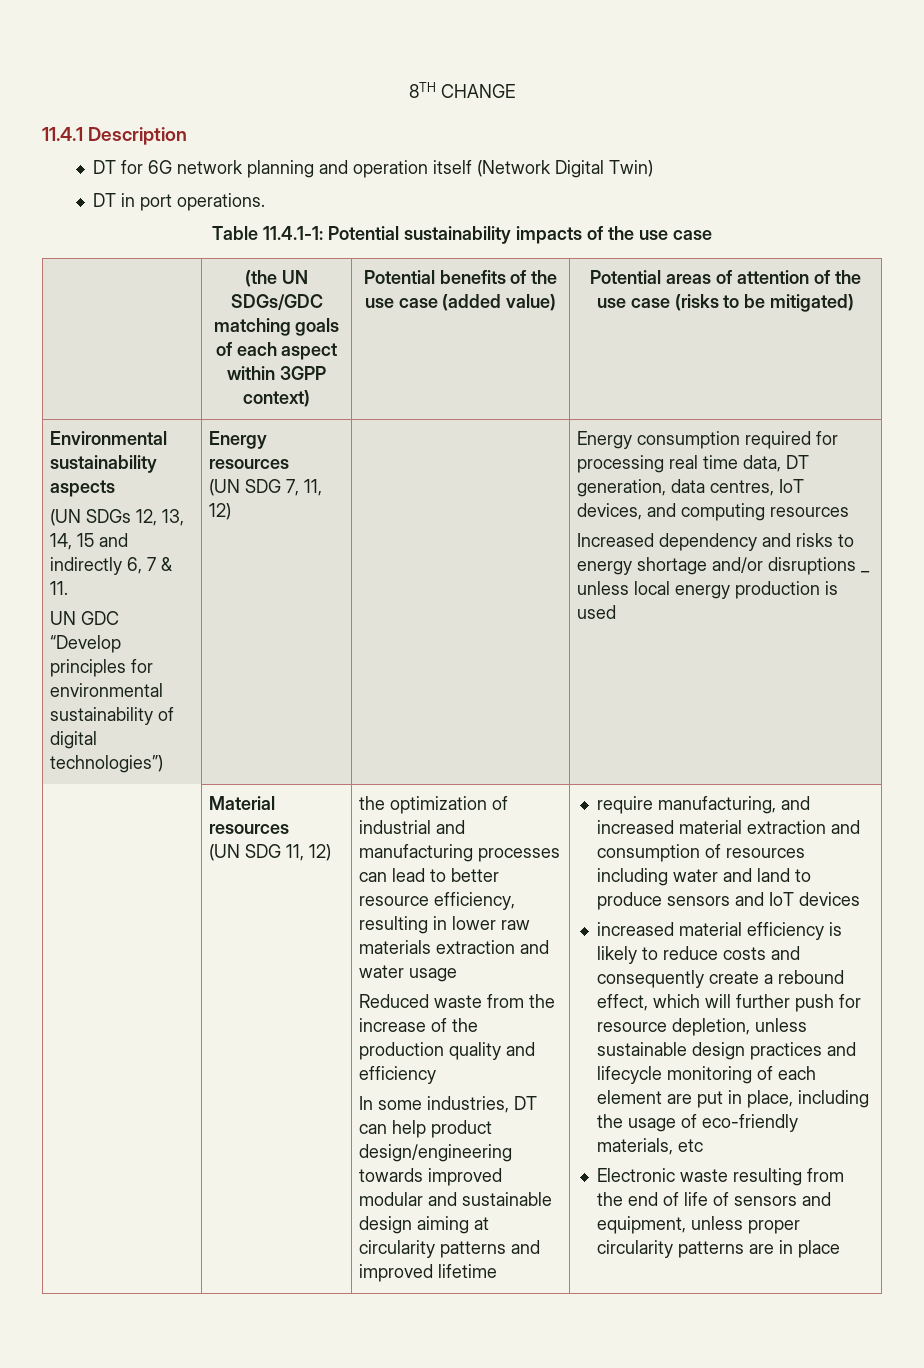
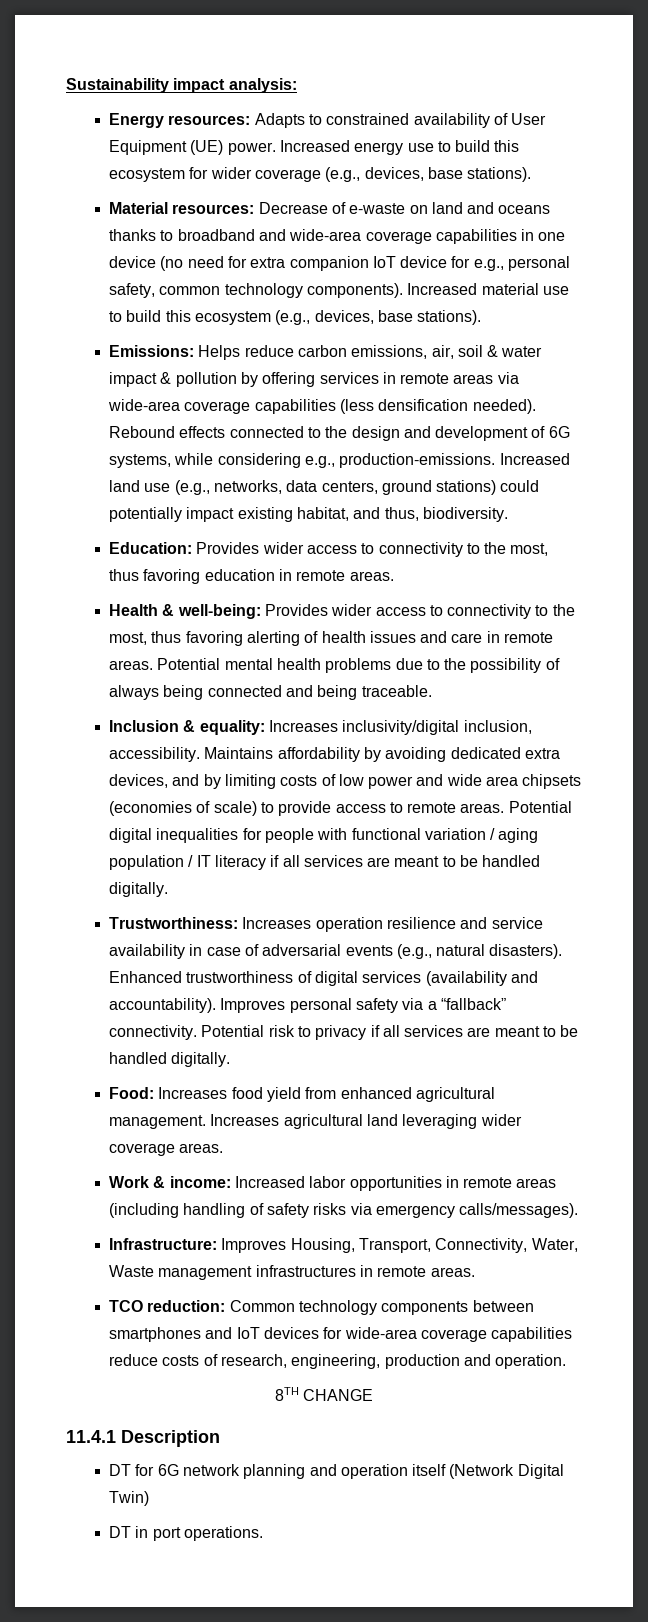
+ Sustainability impact analysis:
+ Energy resources: Adapts to constrained availability of User Equipment (UE) power. Increased energy use to build this ecosystem for wider coverage (e.g., devices, base stations).
+ Material resources: Decrease of e-waste on land and oceans thanks to broadband and wide-area coverage capabilities in one device (no need for extra companion IoT device for e.g., personal safety, common technology components). Increased material use to build this ecosystem (e.g., devices, base stations).
+ Emissions: Helps reduce carbon emissions, air, soil & water impact & pollution by offering services in remote areas via wide-area coverage capabilities (less densification needed). Rebound effects connected to the design and development of 6G systems, while considering e.g., production-emissions. Increased land use (e.g., networks, data centers, ground stations) could potentially impact existing habitat, and thus, biodiversity.
+ Education: Provides wider access to connectivity to the most, thus favoring education in remote areas.
+ Health & well-being: Provides wider access to connectivity to the most, thus favoring alerting of health issues and care in remote areas. Potential mental health problems due to the possibility of always being connected and being traceable.
+ Inclusion & equality: Increases inclusivity/digital inclusion, accessibility. Maintains affordability by avoiding dedicated extra devices, and by limiting costs of low power and wide area chipsets (economies of scale) to provide access to remote areas. Potential digital inequalities for people with functional variation / aging population / IT literacy if all services are meant to be handled digitally.
+ Trustworthiness: Increases operation resilience and service availability in case of adversarial events (e.g., natural disasters). Enhanced trustworthiness of digital services (availability and accountability). Improves personal safety via a “fallback” connectivity. Potential risk to privacy if all services are meant to be handled digitally.
+ Food: Increases food yield from enhanced agricultural management. Increases agricultural land leveraging wider coverage areas.
+ Work & income: Increased labor opportunities in remote areas (including handling of safety risks via emergency calls/messages).
+ Infrastructure: Improves Housing, Transport, Connectivity, Water, Waste management infrastructures in remote areas.
+ TCO reduction: Common technology components between smartphones and IoT devices for wide-area coverage capabilities reduce costs of research, engineering, production and operation.
- Table 11.4.1-1: Potential sustainability impacts of the use case
- | (the UN SDGs/GDC matching goals of each aspect within 3GPP context) | Potential benefits of the use case (added value) | Potential areas of attention of the use case (risks to be mitigated)
- Environmental sustainability aspects
- (UN SDGs 12, 13, 14, 15 and indirectly 6, 7 & 11.
- UN GDC “Develop principles for environmental sustainability of digital technologies”) | Energy resources
- (UN SDG 7, 11, 12) | | Energy consumption required for processing real time data, DT generation, data centres, IoT devices, and computing resources
- Increased dependency and risks to energy shortage and/or disruptions _ unless local energy production is used
- | Material resources
- (UN SDG 11, 12) | the optimization of industrial and manufacturing processes can lead to better resource efficiency, resulting in lower raw materials extraction and water usage
- Reduced waste from the increase of the production quality and efficiency
- In some industries, DT can help product design/engineering towards improved modular and sustainable design aiming at circularity patterns and improved lifetime | require manufacturing, and increased material extraction and consumption of resources including water and land to produce sensors and IoT devices
- increased material efficiency is likely to reduce costs and consequently create a rebound effect, which will further push for resource depletion, unless sustainable design practices and lifecycle monitoring of each element are put in place, including the usage of eco-friendly materials, etc
- Electronic waste resulting from the end of life of sensors and equipment, unless proper circularity patterns are in place

